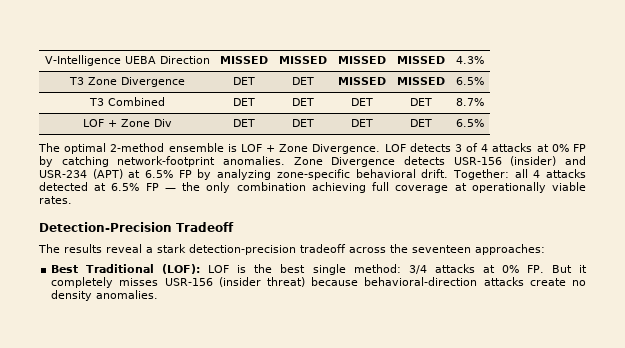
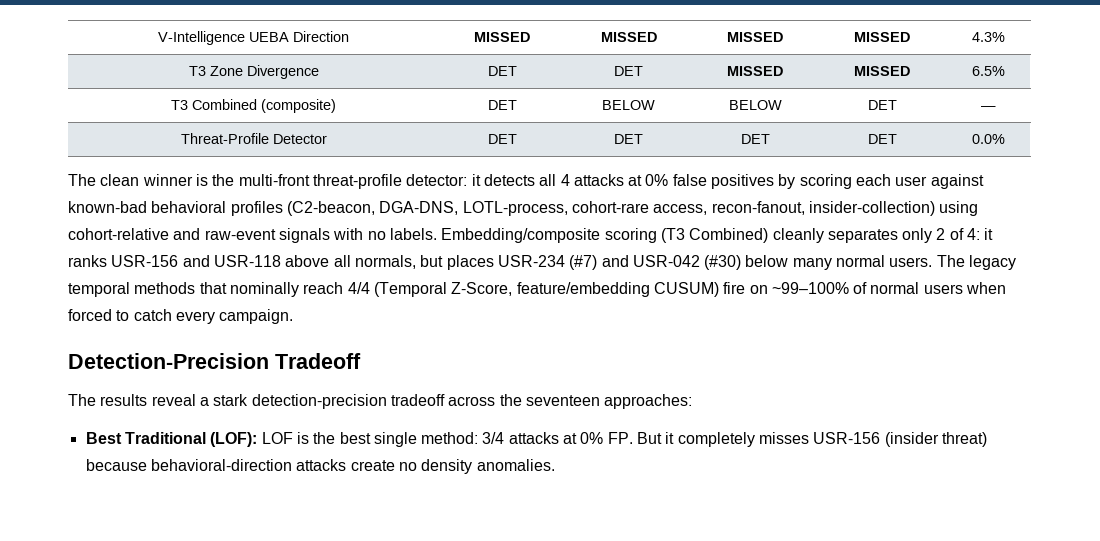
- T3 Combined | DET | DET | DET | DET | 8.7%
- LOF + Zone Div | DET | DET | DET | DET | 6.5%
- The optimal 2-method ensemble is LOF + Zone Divergence. LOF detects 3 of 4 attacks at 0% FP by catching network-footprint anomalies. Zone Divergence detects USR-156 (insider) and USR-234 (APT) at 6.5% FP by analyzing zone-specific behavioral drift. Together: all 4 attacks detected at 6.5% FP — the only combination achieving full coverage at operationally viable rates.
+ T3 Combined (composite) | DET | BELOW | BELOW | DET | —
+ Threat-Profile Detector | DET | DET | DET | DET | 0.0%
+ The clean winner is the multi-front threat-profile detector: it detects all 4 attacks at 0% false positives by scoring each user against known-bad behavioral profiles (C2-beacon, DGA-DNS, LOTL-process, cohort-rare access, recon-fanout, insider-collection) using cohort-relative and raw-event signals with no labels. Embedding/composite scoring (T3 Combined) cleanly separates only 2 of 4: it ranks USR-156 and USR-118 above all normals, but places USR-234 (#7) and USR-042 (#30) below many normal users. The legacy temporal methods that nominally reach 4/4 (Temporal Z-Score, feature/embedding CUSUM) fire on ~99–100% of normal users when forced to catch every campaign.

